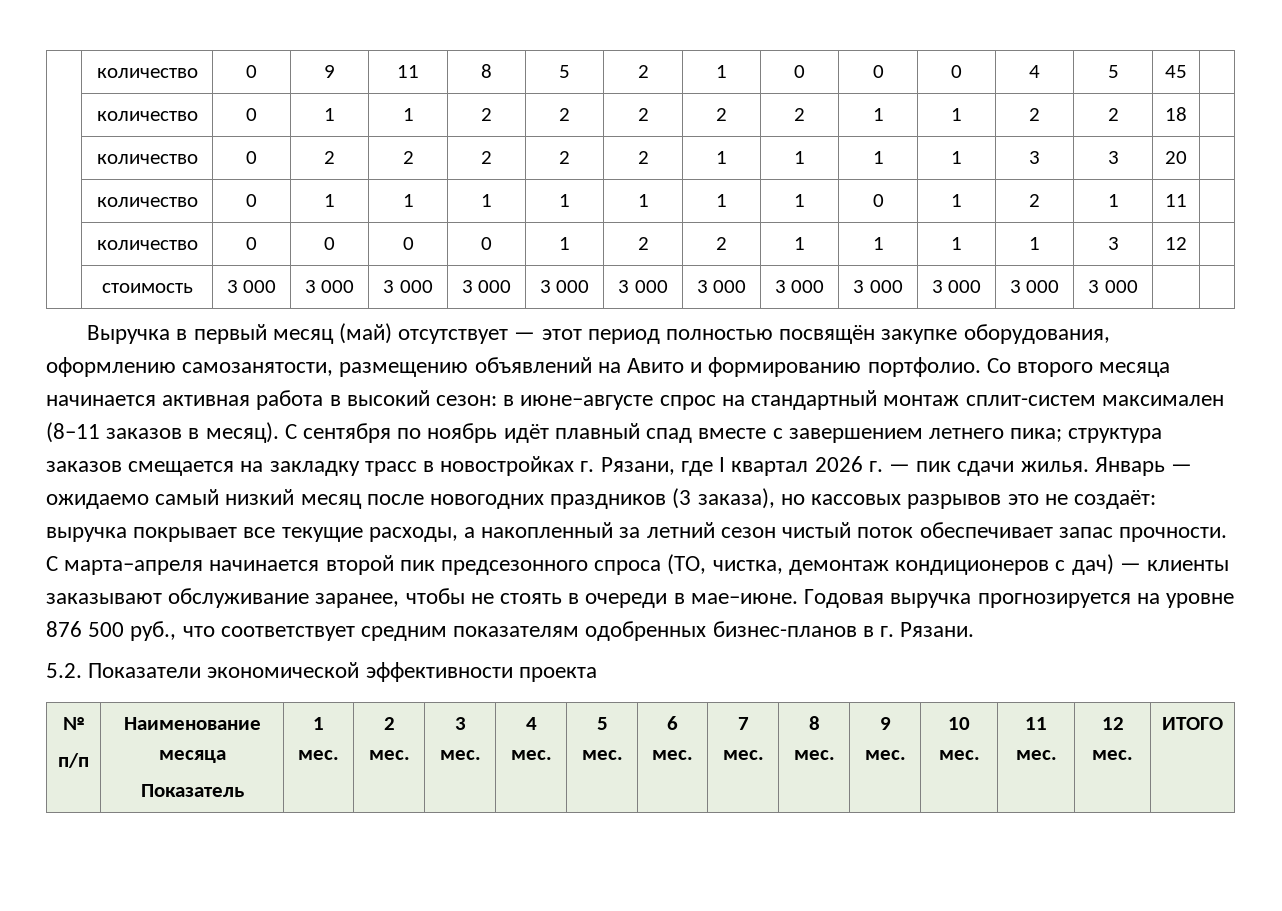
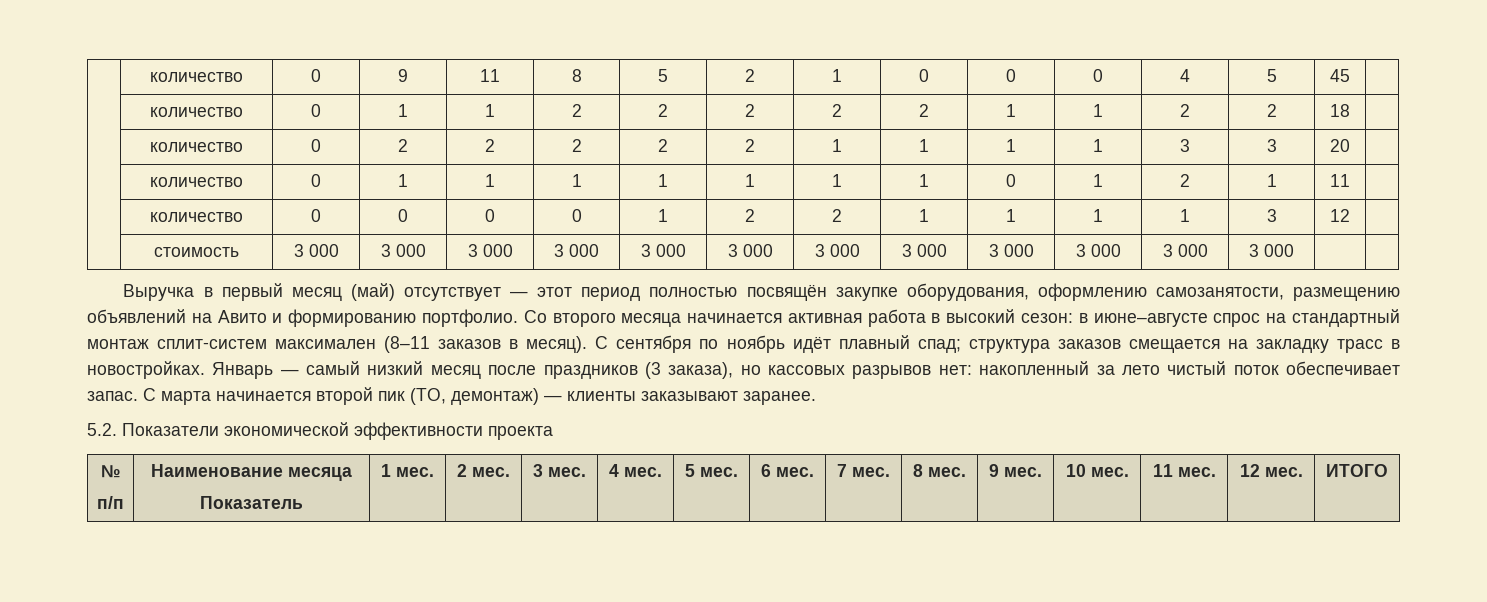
- С сентября по ноябрь идёт плавный спад вместе с завершением летнего пика; структура заказов смещается на закладку трасс в новостройках г. Рязани, где I квартал 2026 г. — пик сдачи жилья.
+ С сентября по ноябрь идёт плавный спад; структура заказов смещается на закладку трасс в новостройках.
- Январь — ожидаемо самый низкий месяц после новогодних праздников (3 заказа), но кассовых разрывов это не создаёт: выручка покрывает все текущие расходы, а накопленный за летний сезон чистый поток обеспечивает запас прочности. С марта–апреля начинается второй пик предсезонного спроса (ТО, чистка, демонтаж кондиционеров с дач) — клиенты заказывают обслуживание заранее, чтобы не стоять в очереди в мае–июне. Годовая выручка прогнозируется на уровне 876 500 руб., что соответствует средним показателям одобренных бизнес-планов в г. Рязани.
+ Январь — самый низкий месяц после праздников (3 заказа), но кассовых разрывов нет: накопленный за лето чистый поток обеспечивает запас. С марта начинается второй пик (ТО, демонтаж) — клиенты заказывают заранее.

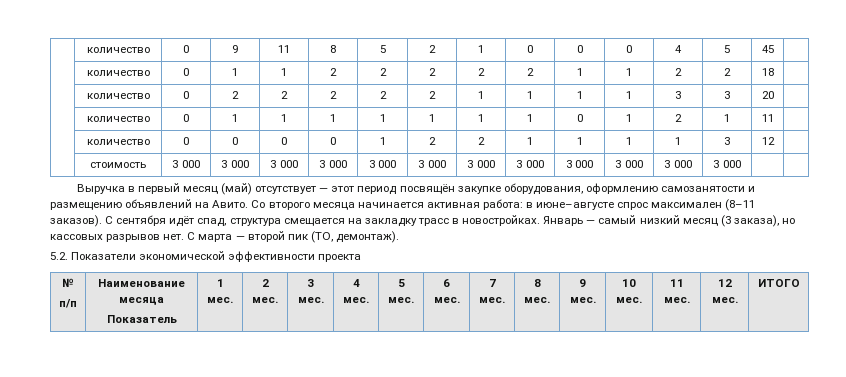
- Выручка в первый месяц (май) отсутствует — этот период полностью посвящён закупке оборудования, оформлению самозанятости, размещению объявлений на Авито и формированию портфолио.
+ Выручка в первый месяц (май) отсутствует — этот период посвящён закупке оборудования, оформлению самозанятости и размещению объявлений на Авито.
- Со второго месяца начинается активная работа в высокий сезон: в июне–августе спрос на стандартный монтаж сплит-систем максимален (8–11 заказов в месяц). С сентября по ноябрь идёт плавный спад; структура заказов смещается на закладку трасс в новостройках.
+ Со второго месяца начинается активная работа: в июне–августе спрос максимален (8–11 заказов). С сентября идёт спад, структура смещается на закладку трасс в новостройках.
- Январь — самый низкий месяц после праздников (3 заказа), но кассовых разрывов нет: накопленный за лето чистый поток обеспечивает запас.
+ Январь — самый низкий месяц (3 заказа), но кассовых разрывов нет.
- С марта начинается второй пик (ТО, демонтаж) — клиенты заказывают заранее.
+ С марта — второй пик (ТО, демонтаж).

